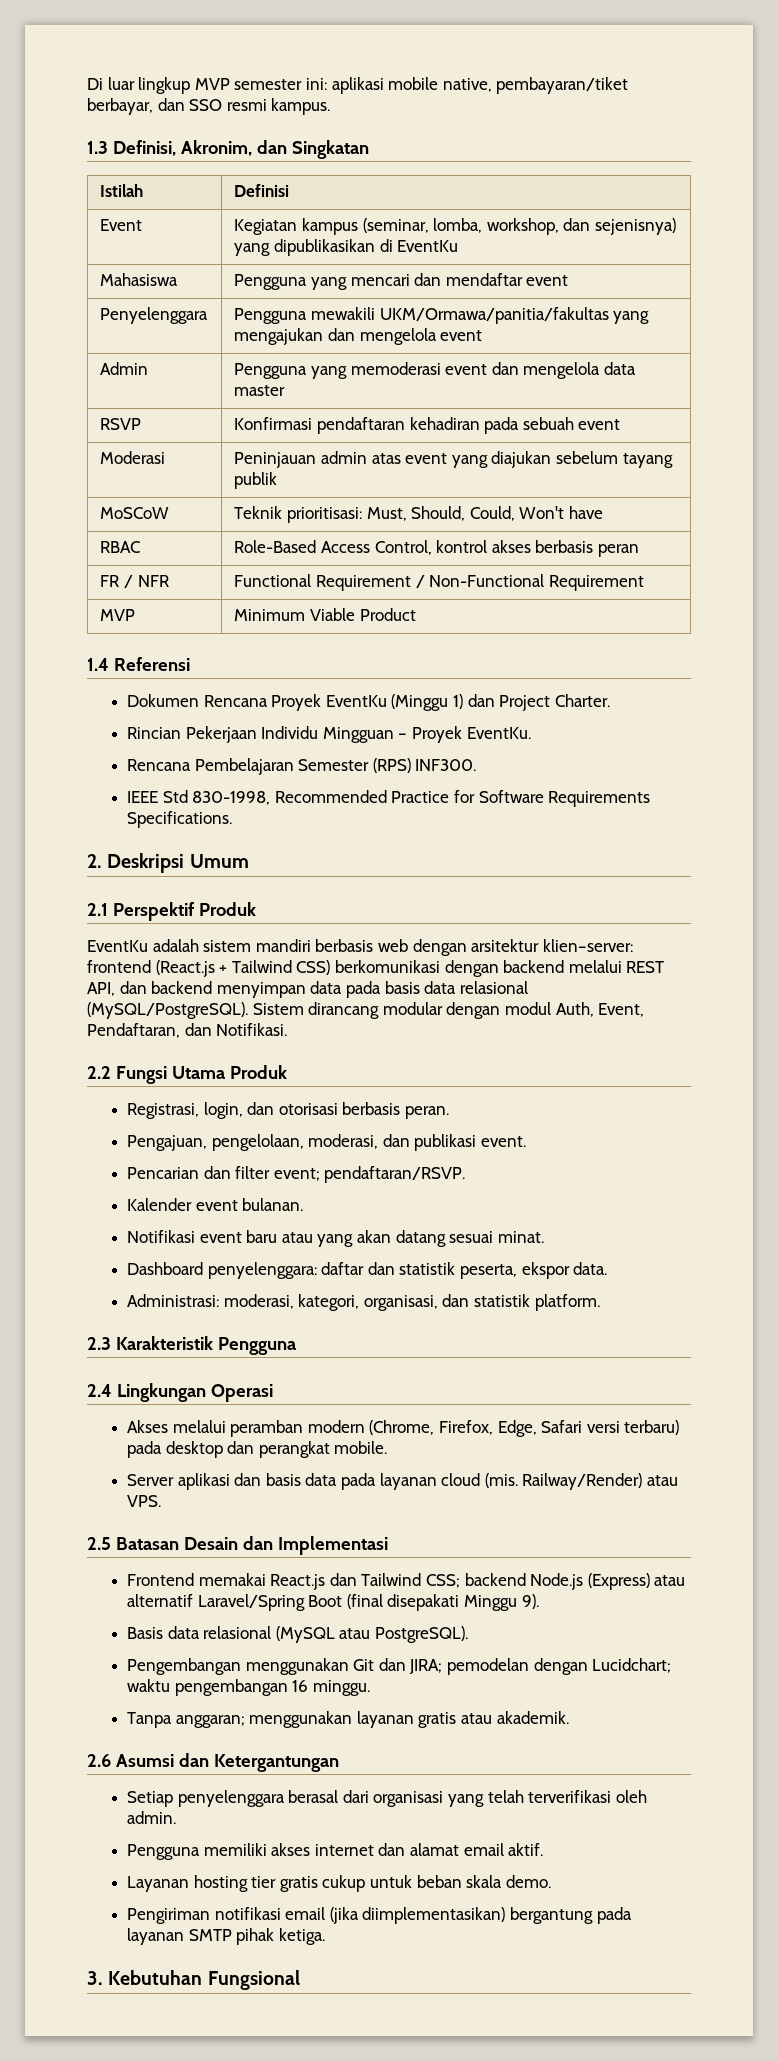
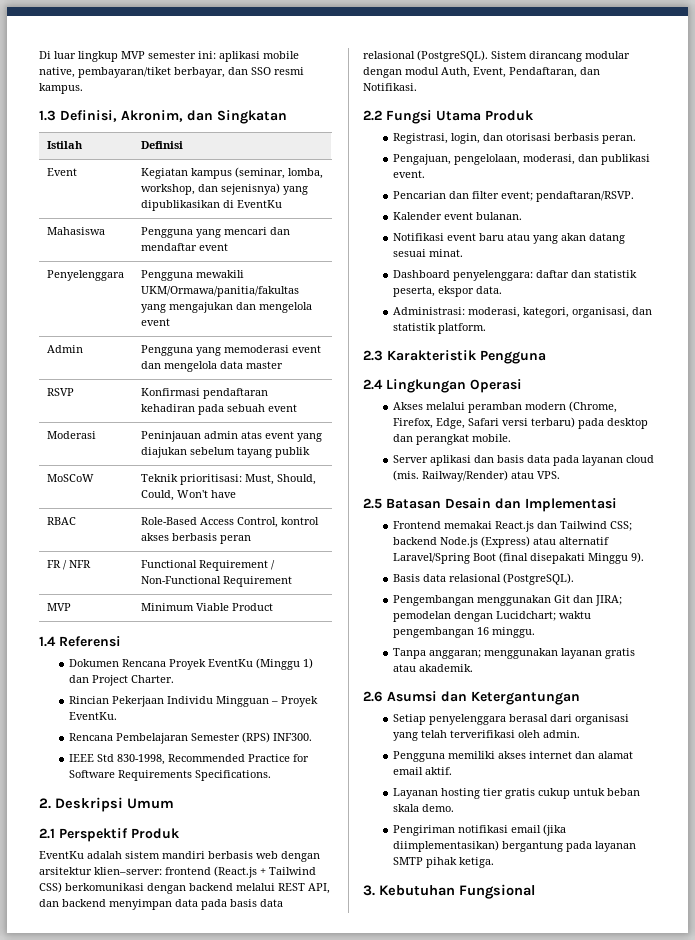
- EventKu adalah sistem mandiri berbasis web dengan arsitektur klien–server: frontend (React.js + Tailwind CSS) berkomunikasi dengan backend melalui REST API, dan backend menyimpan data pada basis data relasional (MySQL/PostgreSQL).
+ EventKu adalah sistem mandiri berbasis web dengan arsitektur klien–server: frontend (React.js + Tailwind CSS) berkomunikasi dengan backend melalui REST API, dan backend menyimpan data pada basis data relasional (PostgreSQL).
- Basis data relasional (MySQL atau PostgreSQL).
+ Basis data relasional (PostgreSQL).

